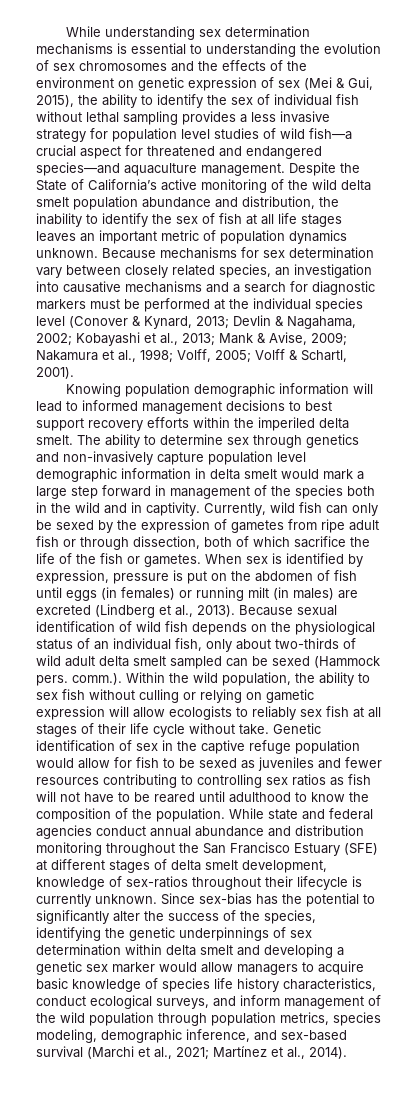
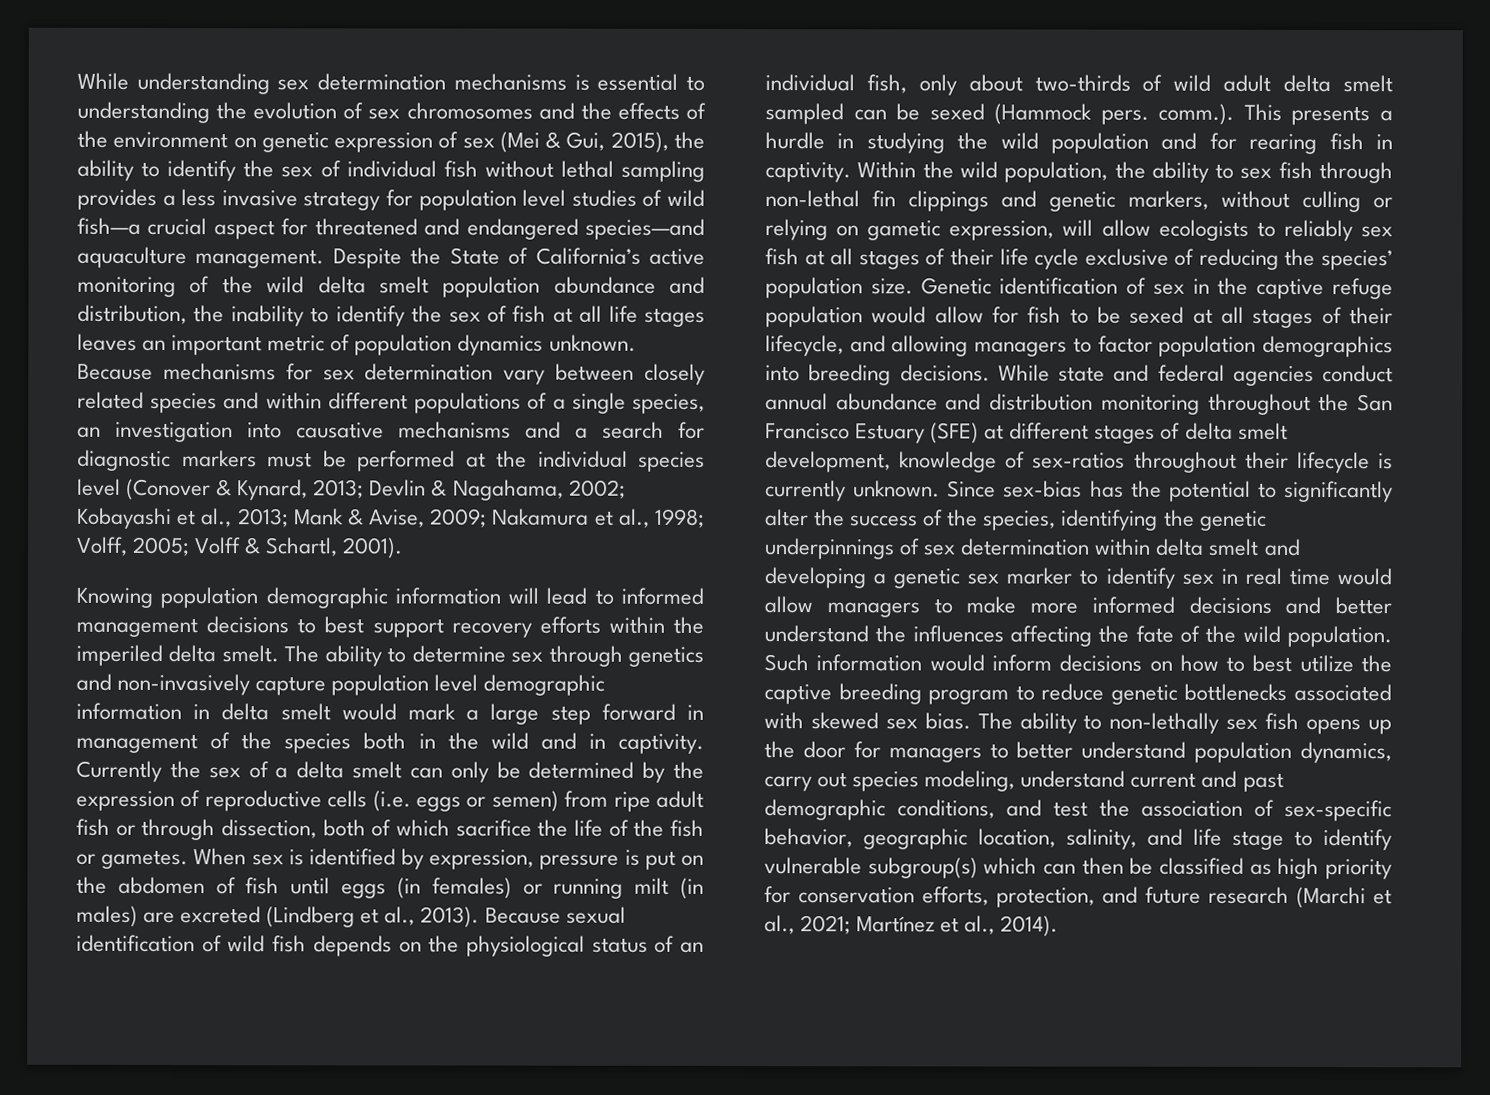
- Because mechanisms for sex determination vary between closely related species, an investigation into causative mechanisms and a search for diagnostic markers must be performed at the individual species level (Conover & Kynard, 2013; Devlin & Nagahama, 2002; Kobayashi et al., 2013; Mank & Avise, 2009; Nakamura et al., 1998; Volff, 2005; Volff & Schartl, 2001).
+ Because mechanisms for sex determination vary between closely related species and within different populations of a single species, an investigation into causative mechanisms and a search for diagnostic markers must be performed at the individual species level (Conover & Kynard, 2013; Devlin & Nagahama, 2002; Kobayashi et al., 2013; Mank & Avise, 2009; Nakamura et al., 1998; Volff, 2005; Volff & Schartl, 2001).
- Currently, wild fish can only be sexed by the expression of gametes from ripe adult fish or through dissection, both of which sacrifice the life of the fish or gametes.
+ Currently the sex of a delta smelt can only be determined by the expression of reproductive cells (i.e. eggs or semen) from ripe adult fish or through dissection, both of which sacrifice the life of the fish or gametes.
- Because sexual identification of wild fish depends on the physiological status of an individual fish, only about two-thirds of wild adult delta smelt sampled can be sexed (Hammock pers. comm.). Within the wild population, the ability to sex fish without culling or relying on gametic expression will allow ecologists to reliably sex fish at all stages of their life cycle without take.
+ Because sexual identification of wild fish depends on the physiological status of an individual fish, only about two-thirds of wild adult delta smelt sampled can be sexed (Hammock pers. comm.). This presents a hurdle in studying the wild population and for rearing fish in captivity. Within the wild population, the ability to sex fish through non-lethal fin clippings and genetic markers, without culling or relying on gametic expression, will allow ecologists to reliably sex fish at all stages of their life cycle exclusive of reducing the species’ population size.
- Genetic identification of sex in the captive refuge population would allow for fish to be sexed as juveniles and fewer resources contributing to controlling sex ratios as fish will not have to be reared until adulthood to know the composition of the population.
+ Genetic identification of sex in the captive refuge population would allow for fish to be sexed at all stages of their lifecycle, and allowing managers to factor population demographics into breeding decisions.
- Since sex-bias has the potential to significantly alter the success of the species, identifying the genetic underpinnings of sex determination within delta smelt and developing a genetic sex marker would allow managers to acquire basic knowledge of species life history characteristics, conduct ecological surveys, and inform management of the wild population through population metrics, species modeling, demographic inference, and sex-based survival (Marchi et al., 2021; Martínez et al., 2014).
+ Since sex-bias has the potential to significantly alter the success of the species, identifying the genetic underpinnings of sex determination within delta smelt and developing a genetic sex marker to identify sex in real time would allow managers to make more informed decisions and better understand the influences affecting the fate of the wild population. Such information would inform decisions on how to best utilize the captive breeding program to reduce genetic bottlenecks associated with skewed sex bias. The ability to non-lethally sex fish opens up the door for managers to better understand population dynamics, carry out species modeling, understand current and past demographic conditions, and test the association of sex-specific behavior, geographic location, salinity, and life stage to identify vulnerable subgroup(s) which can then be classified as high priority for conservation efforts, protection, and future research (Marchi et al., 2021; Martínez et al., 2014).

